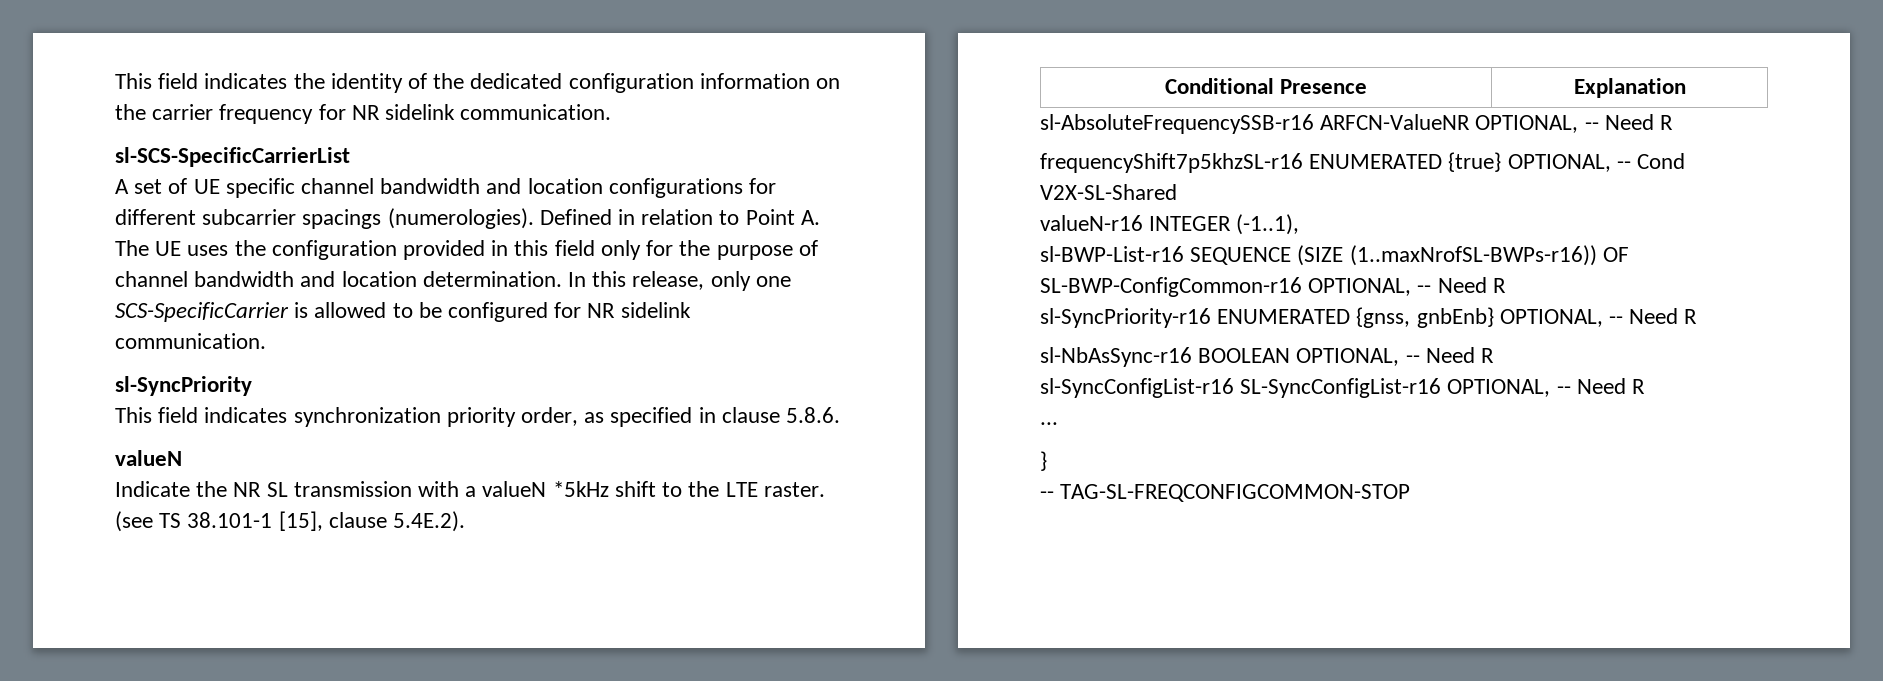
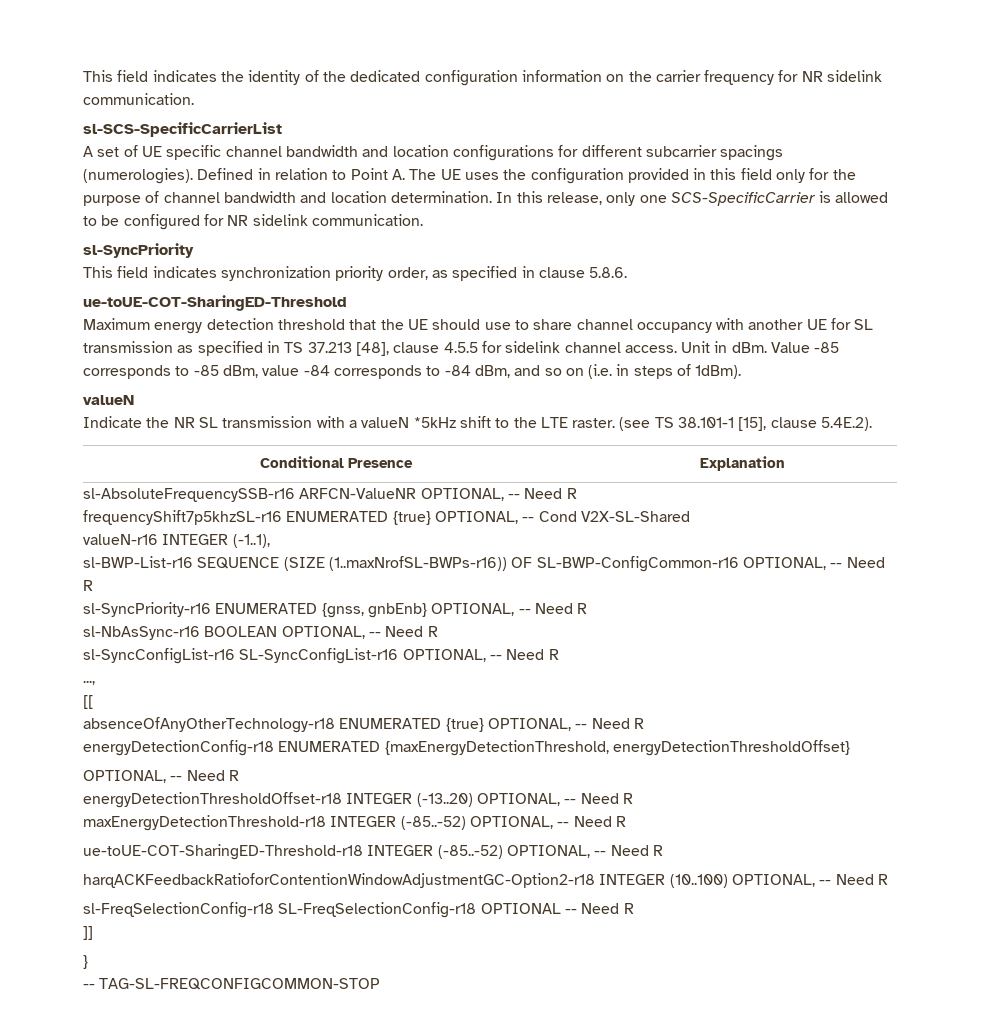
+ ue-toUE-COT-SharingED-Threshold
+ Maximum energy detection threshold that the UE should use to share channel occupancy with another UE for SL transmission as specified in TS 37.213 [48], clause 4.5.5 for sidelink channel access. Unit in dBm. Value -85 corresponds to -85 dBm, value -84 corresponds to -84 dBm, and so on (i.e. in steps of 1dBm).
- ...
+ ...,
+ [[
+ absenceOfAnyOtherTechnology-r18 ENUMERATED {true} OPTIONAL, -- Need R
+ energyDetectionConfig-r18 ENUMERATED {maxEnergyDetectionThreshold, energyDetectionThresholdOffset}
+ OPTIONAL, -- Need R
+ energyDetectionThresholdOffset-r18 INTEGER (-13..20) OPTIONAL, -- Need R
+ maxEnergyDetectionThreshold-r18 INTEGER (-85..-52) OPTIONAL, -- Need R
+ ue-toUE-COT-SharingED-Threshold-r18 INTEGER (-85..-52) OPTIONAL, -- Need R
+ harqACKFeedbackRatioforContentionWindowAdjustmentGC-Option2-r18 INTEGER (10..100) OPTIONAL, -- Need R
+ sl-FreqSelectionConfig-r18 SL-FreqSelectionConfig-r18 OPTIONAL -- Need R
+ ]]

